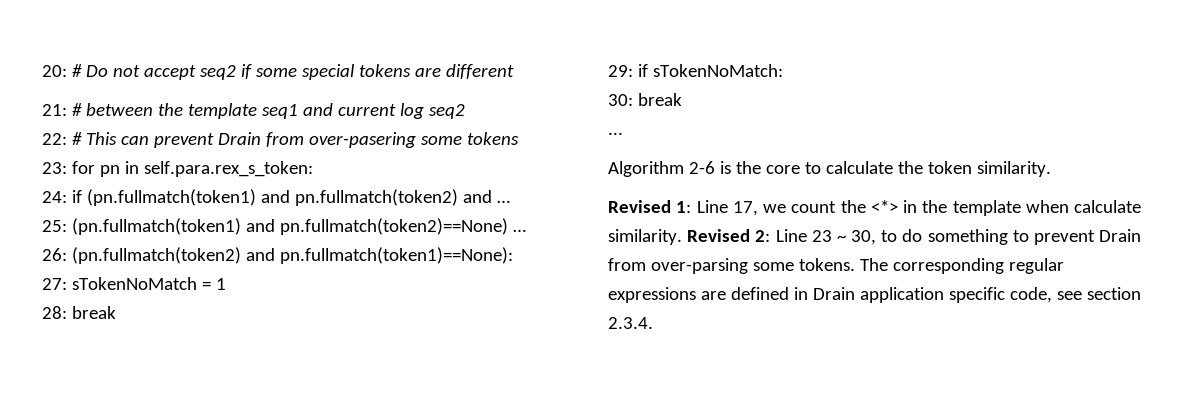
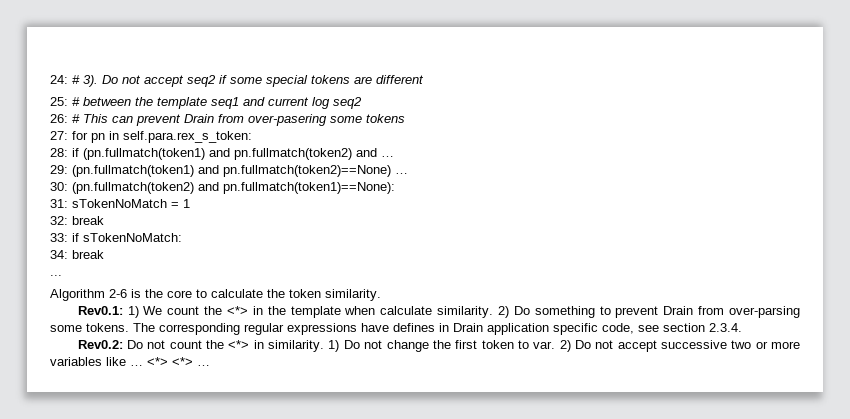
- 20: # Do not accept seq2 if some special tokens are different
+ 24: # 3). Do not accept seq2 if some special tokens are different
- 21: # between the template seq1 and current log seq2
+ 25: # between the template seq1 and current log seq2
- 22: # This can prevent Drain from over-pasering some tokens
+ 26: # This can prevent Drain from over-pasering some tokens
- 23: for pn in self.para.rex_s_token:
+ 27: for pn in self.para.rex_s_token:
- 24: if (pn.fullmatch(token1) and pn.fullmatch(token2) and …
+ 28: if (pn.fullmatch(token1) and pn.fullmatch(token2) and …
- 25: (pn.fullmatch(token1) and pn.fullmatch(token2)==None) …
+ 29: (pn.fullmatch(token1) and pn.fullmatch(token2)==None) …
- 26: (pn.fullmatch(token2) and pn.fullmatch(token1)==None):
+ 30: (pn.fullmatch(token2) and pn.fullmatch(token1)==None):
- 27: sTokenNoMatch = 1
+ 31: sTokenNoMatch = 1
- 28: break
- 29: if sTokenNoMatch:
+ 32: break
+ 33: if sTokenNoMatch:
- 30: break
+ 34: break
- Revised 1: Line 17, we count the <*> in the template when calculate similarity.
+ Rev0.1: 1) We count the <*> in the template when calculate similarity.
- Revised 2: Line 23 ~ 30, to do something to prevent Drain from over-parsing some tokens.
+ 2) Do something to prevent Drain from over-parsing some tokens.
- The corresponding regular expressions are defined in Drain application specific code, see section 2.3.4.
+ The corresponding regular expressions have defines in Drain application specific code, see section 2.3.4.
+ Rev0.2: Do not count the <*> in similarity. 1) Do not change the first token to var. 2) Do not accept successive two or more variables like … <*> <*> …

